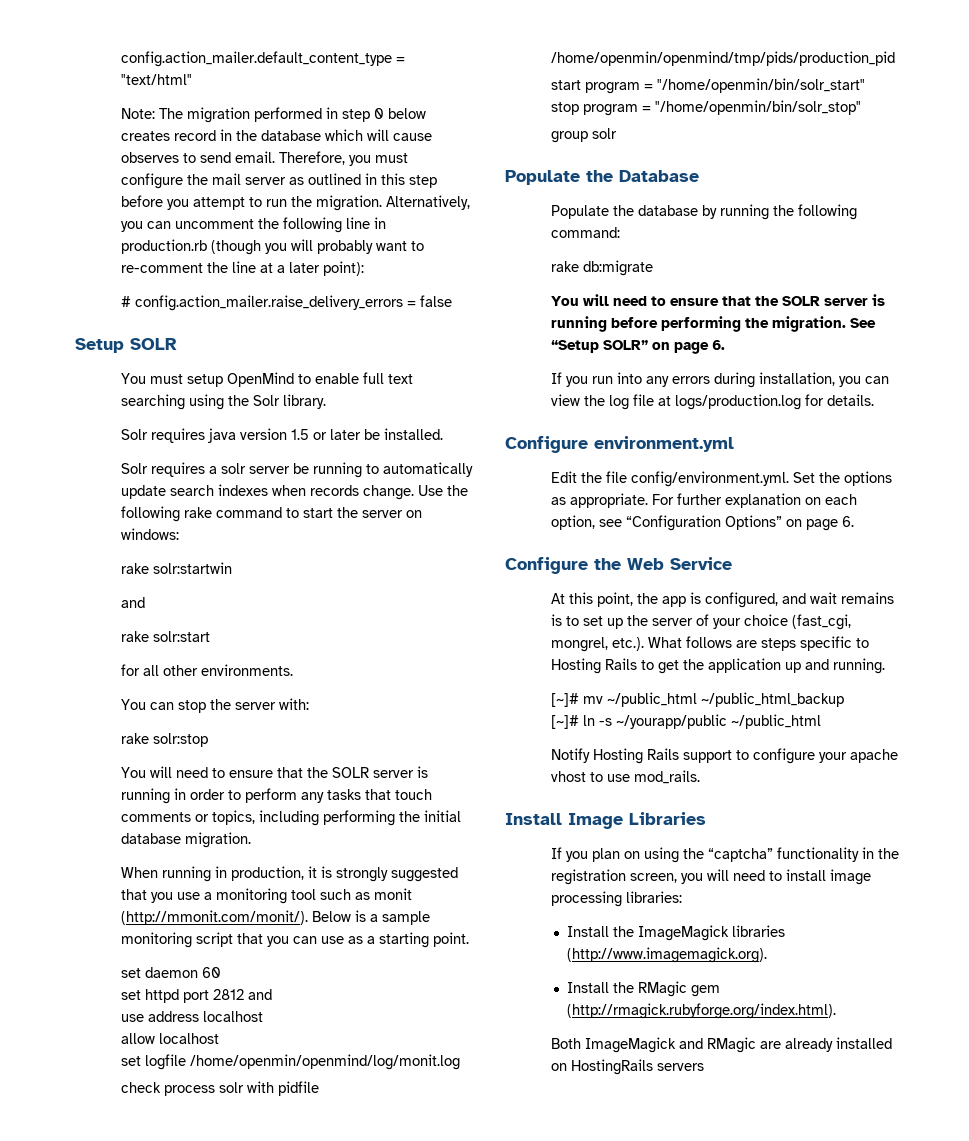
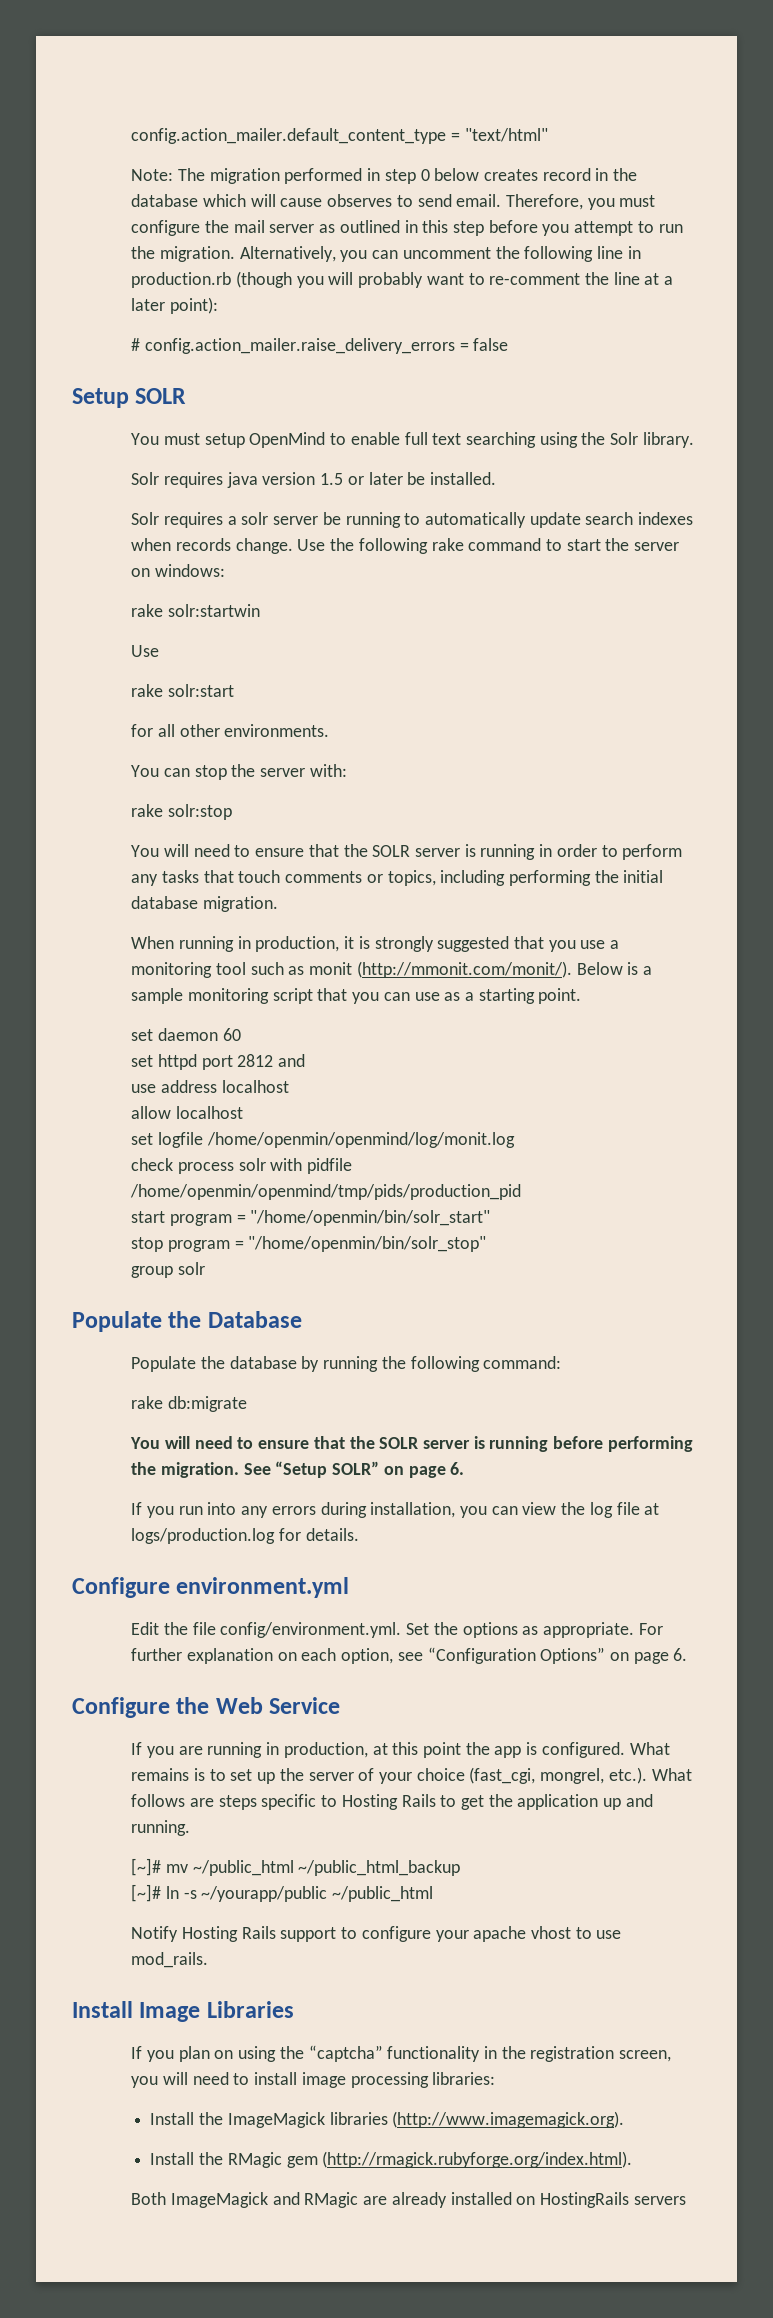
  rake solr:startwin
- and
+ Use
- At this point, the app is configured, and wait remains is to set up the server of your choice (fast_cgi, mongrel, etc.). What follows are steps specific to Hosting Rails to get the application up and running.
+ If you are running in production, at this point the app is configured. What remains is to set up the server of your choice (fast_cgi, mongrel, etc.). What follows are steps specific to Hosting Rails to get the application up and running.

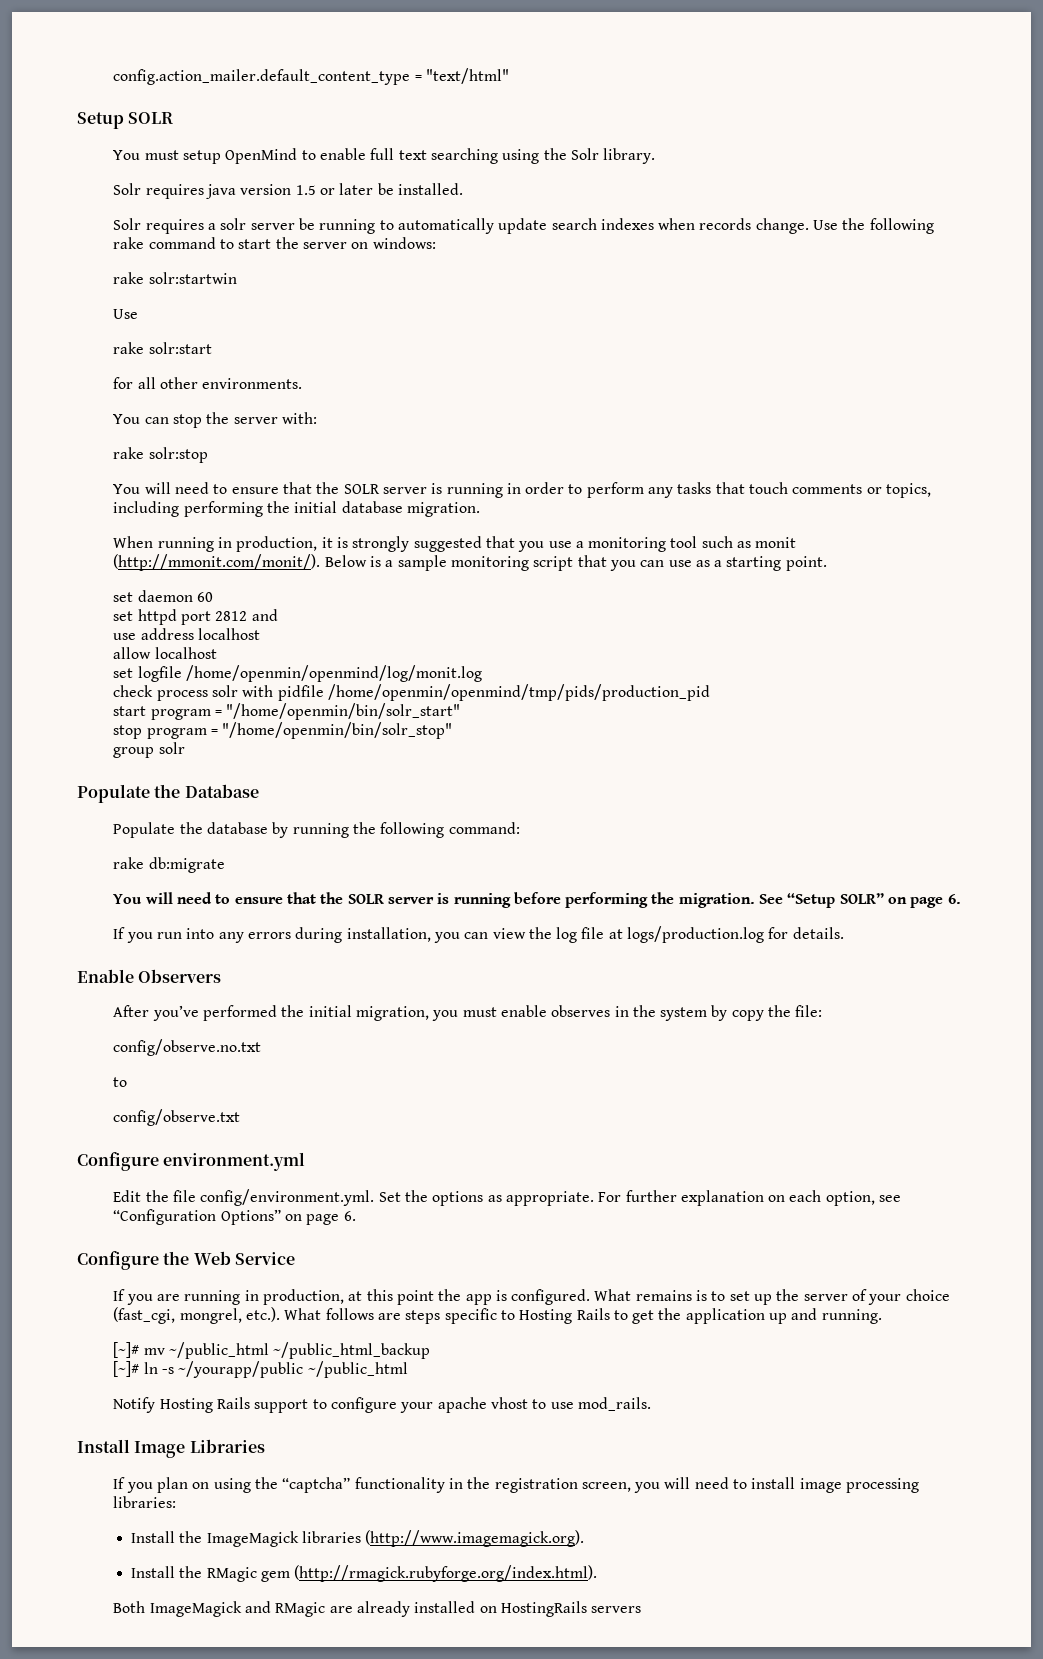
- Note: The migration performed in step 0 below creates record in the database which will cause observes to send email. Therefore, you must configure the mail server as outlined in this step before you attempt to run the migration. Alternatively, you can uncomment the following line in production.rb (though you will probably want to re-comment the line at a later point):
- # config.action_mailer.raise_delivery_errors = false
+ Enable Observers
+ After you’ve performed the initial migration, you must enable observes in the system by copy the file:
+ config/observe.no.txt
+ to
+ config/observe.txt

